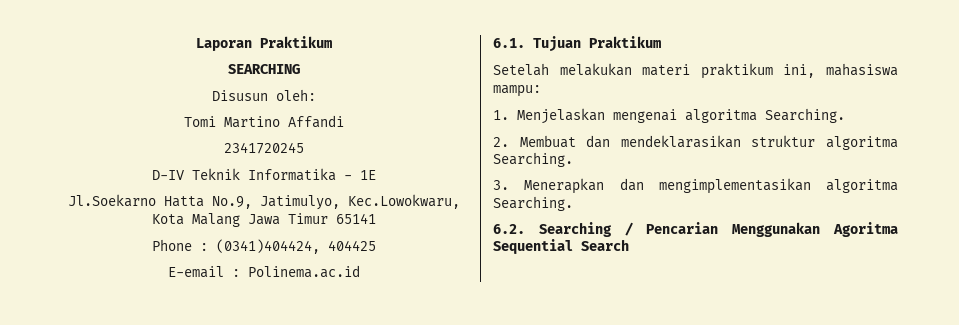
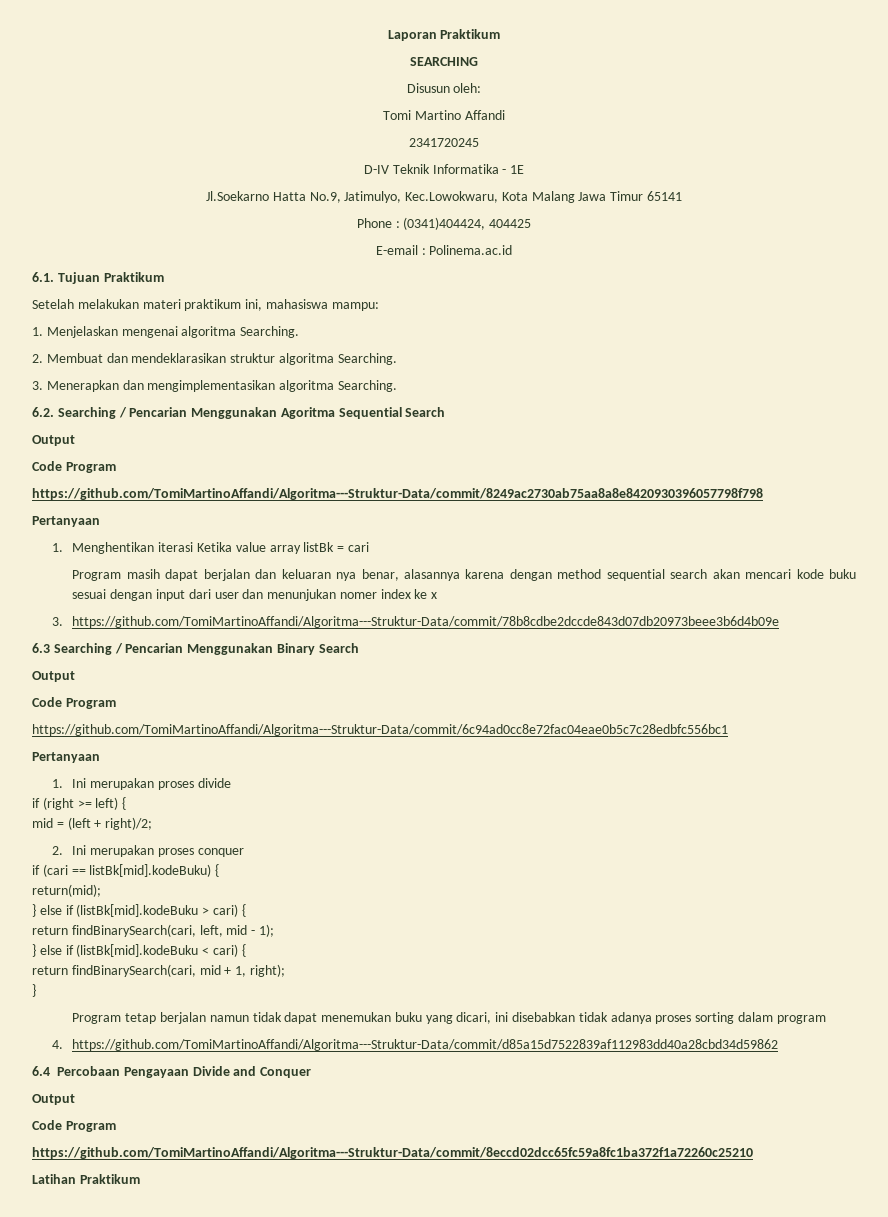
  6.2. Searching / Pencarian Menggunakan Agoritma Sequential Search
+ Output
+ Code Program
+ https://github.com/TomiMartinoAffandi/Algoritma---Struktur-Data/commit/8249ac2730ab75aa8a8e8420930396057798f798
+ Pertanyaan
+ 1. Menghentikan iterasi Ketika value array listBk = cari
+ Program masih dapat berjalan dan keluaran nya benar, alasannya karena dengan method sequential search akan mencari kode buku sesuai dengan input dari user dan menunjukan nomer index ke x
+ 3. https://github.com/TomiMartinoAffandi/Algoritma---Struktur-Data/commit/78b8cdbe2dccde843d07db20973beee3b6d4b09e
+ 6.3 Searching / Pencarian Menggunakan Binary Search
+ Output
+ Code Program
+ https://github.com/TomiMartinoAffandi/Algoritma---Struktur-Data/commit/6c94ad0cc8e72fac04eae0b5c7c28edbfc556bc1
+ Pertanyaan
+ 1. Ini merupakan proses divide
+ if (right >= left) {
+ mid = (left + right)/2;
+ 2. Ini merupakan proses conquer
+ if (cari == listBk[mid].kodeBuku) {
+ return(mid);
+ } else if (listBk[mid].kodeBuku > cari) {
+ return findBinarySearch(cari, left, mid - 1);
+ } else if (listBk[mid].kodeBuku < cari) {
+ return findBinarySearch(cari, mid + 1, right);
+ }
+ Program tetap berjalan namun tidak dapat menemukan buku yang dicari, ini disebabkan tidak adanya proses sorting dalam program
+ 4. https://github.com/TomiMartinoAffandi/Algoritma---Struktur-Data/commit/d85a15d7522839af112983dd40a28cbd34d59862
+ 6.4 Percobaan Pengayaan Divide and Conquer
+ Output
+ Code Program
+ https://github.com/TomiMartinoAffandi/Algoritma---Struktur-Data/commit/8eccd02dcc65fc59a8fc1ba372f1a72260c25210
+ Latihan Praktikum

